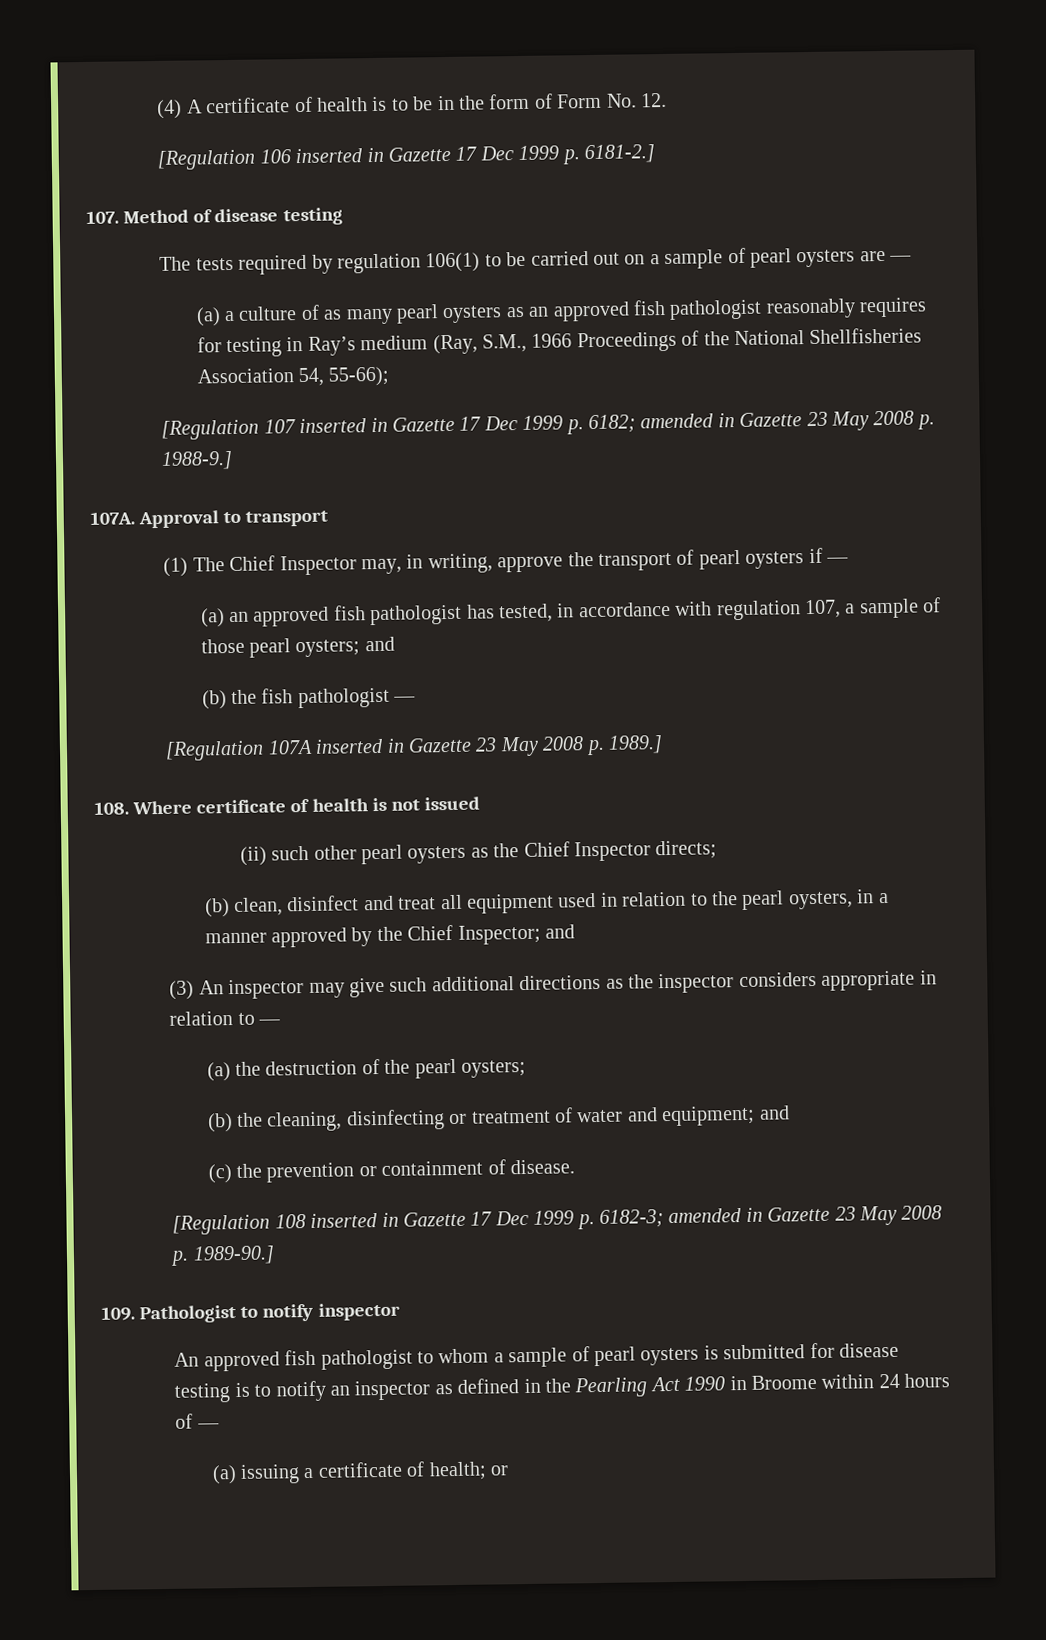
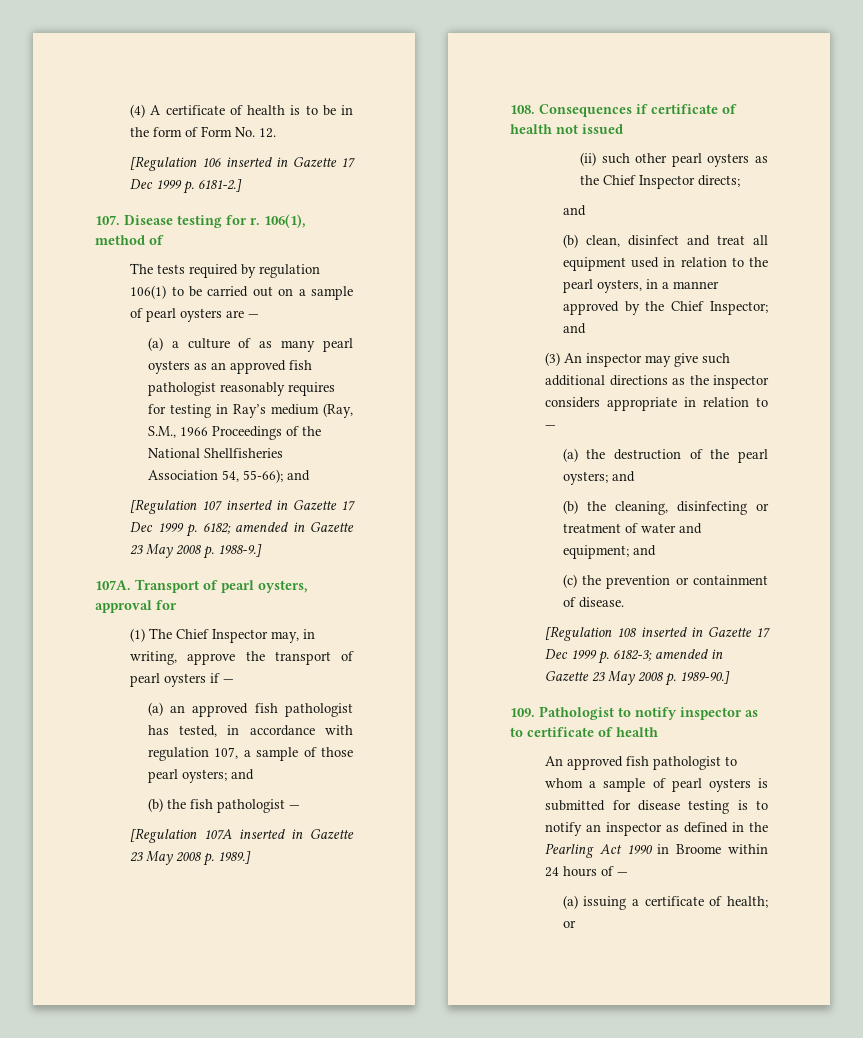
- 107. Method of disease testing
+ 107. Disease testing for r. 106(1), method of
- (a) a culture of as many pearl oysters as an approved fish pathologist reasonably requires for testing in Ray’s medium (Ray, S.M., 1966 Proceedings of the National Shellfisheries Association 54, 55-66);
+ (a) a culture of as many pearl oysters as an approved fish pathologist reasonably requires for testing in Ray’s medium (Ray, S.M., 1966 Proceedings of the National Shellfisheries Association 54, 55-66); and
- Approval to transport
+ Transport of pearl oysters, approval for
- 108. Where certificate of health is not issued
+ 108. Consequences if certificate of health not issued
  (ii) such other pearl oysters as the Chief Inspector directs;
+ and
- (a) the destruction of the pearl oysters;
+ (a) the destruction of the pearl oysters; and
- 109. Pathologist to notify inspector
+ 109. Pathologist to notify inspector as to certificate of health

